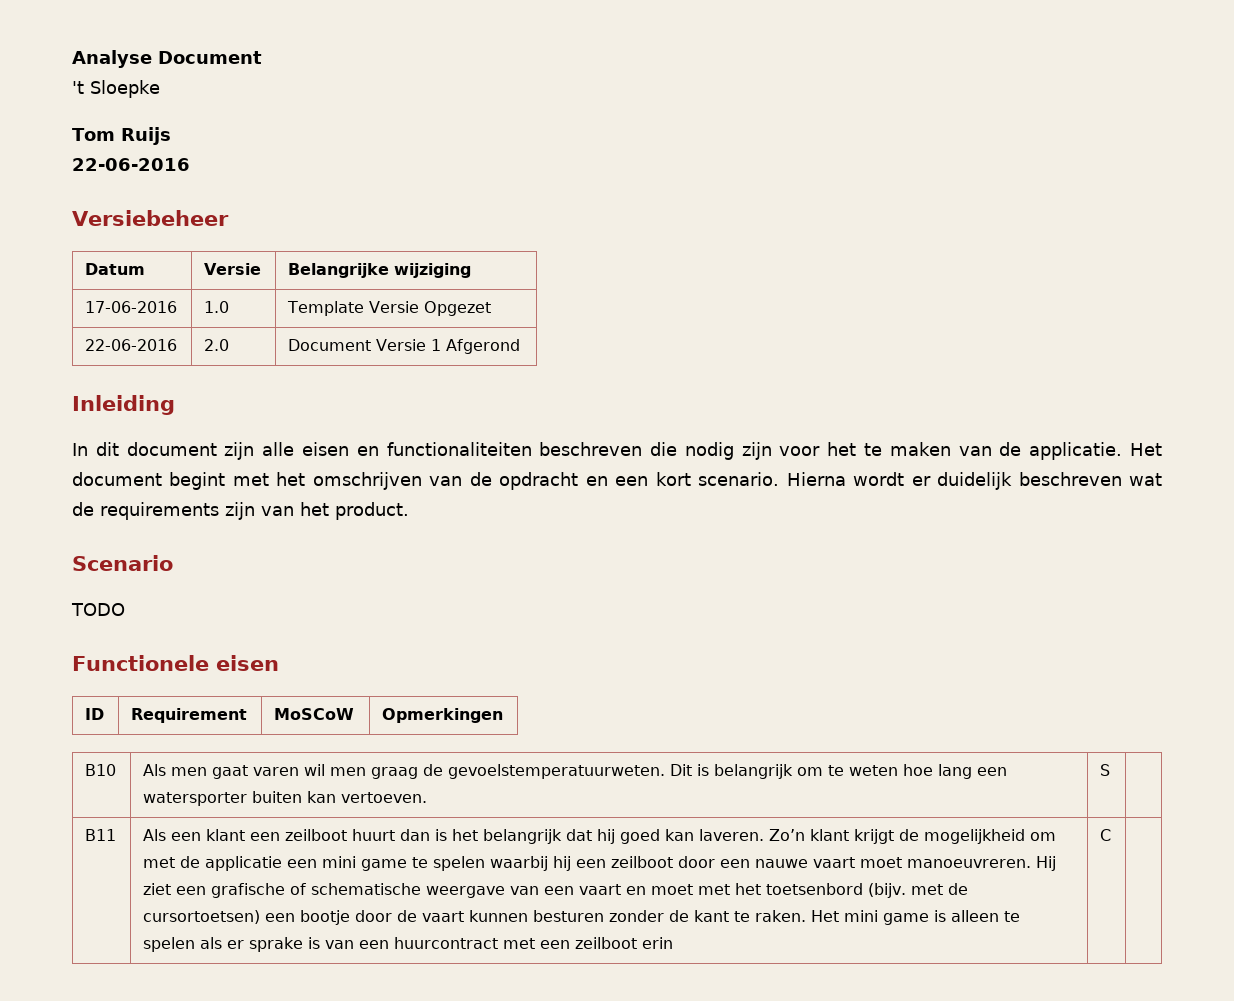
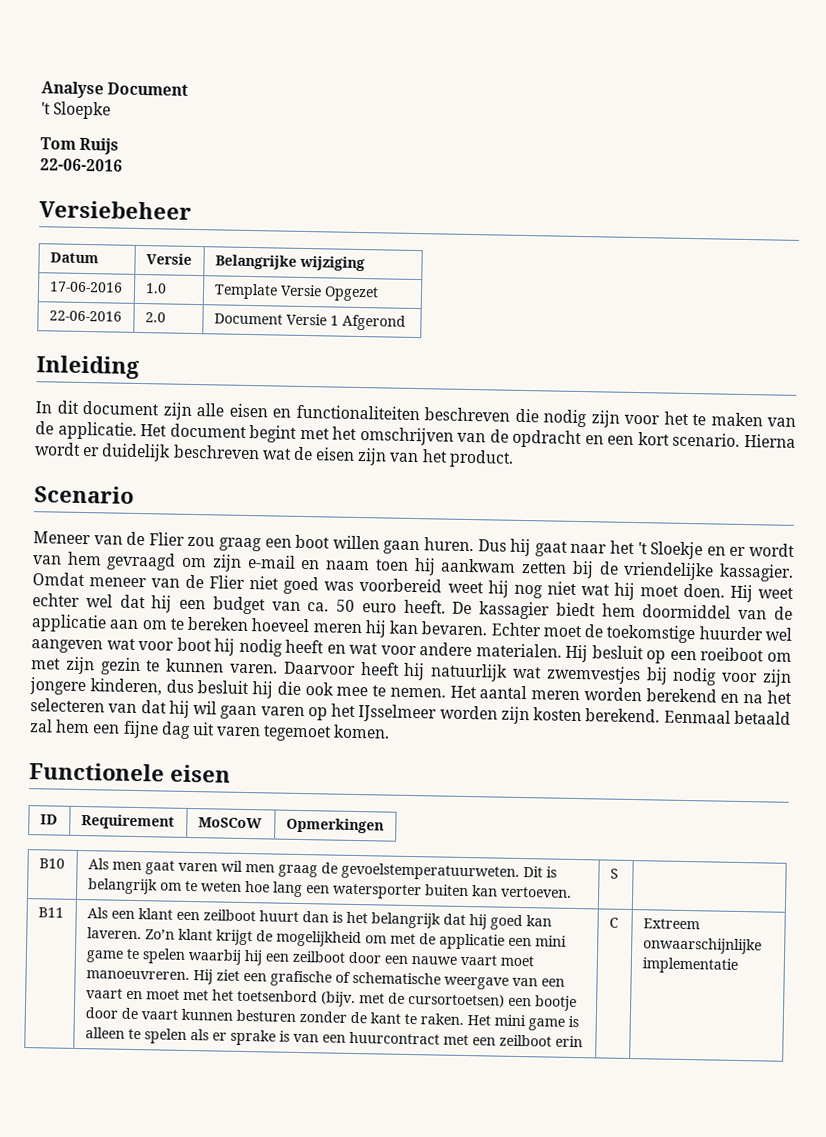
- Hierna wordt er duidelijk beschreven wat de requirements zijn van het product.
+ Hierna wordt er duidelijk beschreven wat de eisen zijn van het product.
- TODO
+ Meneer van de Flier zou graag een boot willen gaan huren. Dus hij gaat naar het 't Sloekje en er wordt van hem gevraagd om zijn e-mail en naam toen hij aankwam zetten bij de vriendelijke kassagier. Omdat meneer van de Flier niet goed was voorbereid weet hij nog niet wat hij moet doen. Hij weet echter wel dat hij een budget van ca. 50 euro heeft. De kassagier biedt hem doormiddel van de applicatie aan om te bereken hoeveel meren hij kan bevaren. Echter moet de toekomstige huurder wel aangeven wat voor boot hij nodig heeft en wat voor andere materialen. Hij besluit op een roeiboot om met zijn gezin te kunnen varen. Daarvoor heeft hij natuurlijk wat zwemvestjes bij nodig voor zijn jongere kinderen, dus besluit hij die ook mee te nemen. Het aantal meren worden berekend en na het selecteren van dat hij wil gaan varen op het IJsselmeer worden zijn kosten berekend. Eenmaal betaald zal hem een fijne dag uit varen tegemoet komen.
+ Extreem onwaarschijnlijke implementatie

